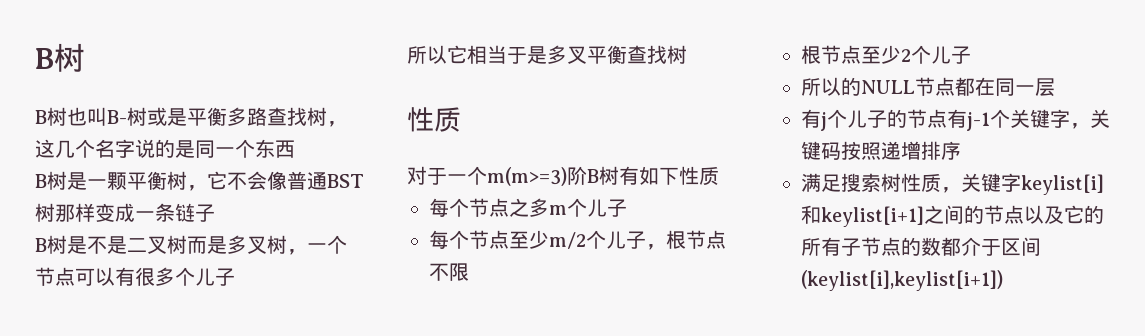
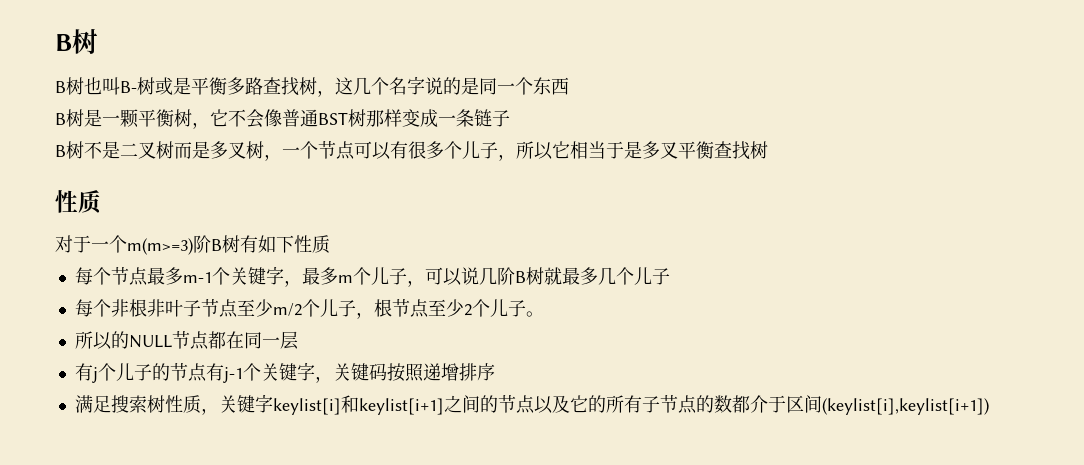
- B树是不是二叉树而是多叉树，一个节点可以有很多个儿子
- 所以它相当于是多叉平衡查找树
+ B树不是二叉树而是多叉树，一个节点可以有很多个儿子，所以它相当于是多叉平衡查找树
- 每个节点之多m个儿子
+ 每个节点最多m-1个关键字，最多m个儿子，可以说几阶B树就最多几个儿子
- 每个节点至少m/2个儿子，根节点不限
- 根节点至少2个儿子
+ 每个非根非叶子节点至少m/2个儿子，根节点至少2个儿子。

